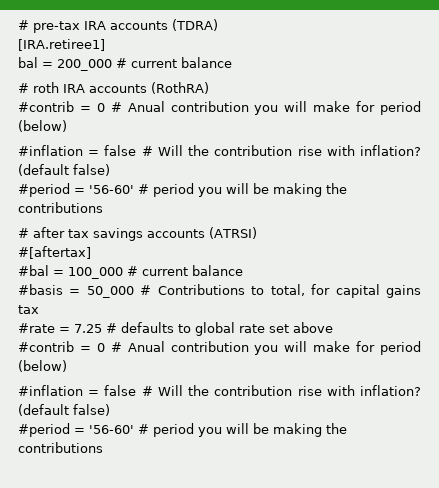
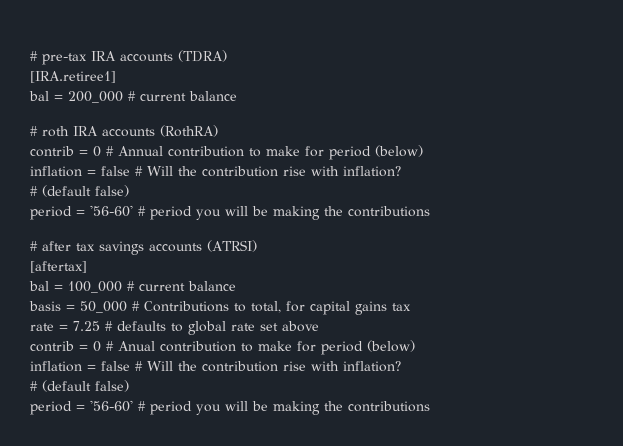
  # roth IRA accounts (RothRA)
- #contrib = 0 # Anual contribution you will make for period (below)
- #inflation = false # Will the contribution rise with inflation? (default false)
- #period = '56-60' # period you will be making the contributions
+ contrib = 0 # Annual contribution to make for period (below)
+ inflation = false # Will the contribution rise with inflation?
+ # (default false)
+ period = '56-60' # period you will be making the contributions
- #[aftertax]
- #bal = 100_000 # current balance
+ [aftertax]
+ bal = 100_000 # current balance
- #basis = 50_000 # Contributions to total, for capital gains tax
+ basis = 50_000 # Contributions to total, for capital gains tax
- #rate = 7.25 # defaults to global rate set above
- #contrib = 0 # Anual contribution you will make for period (below)
- #inflation = false # Will the contribution rise with inflation? (default false)
- #period = '56-60' # period you will be making the contributions
+ rate = 7.25 # defaults to global rate set above
+ contrib = 0 # Anual contribution to make for period (below)
+ inflation = false # Will the contribution rise with inflation?
+ # (default false)
+ period = '56-60' # period you will be making the contributions

